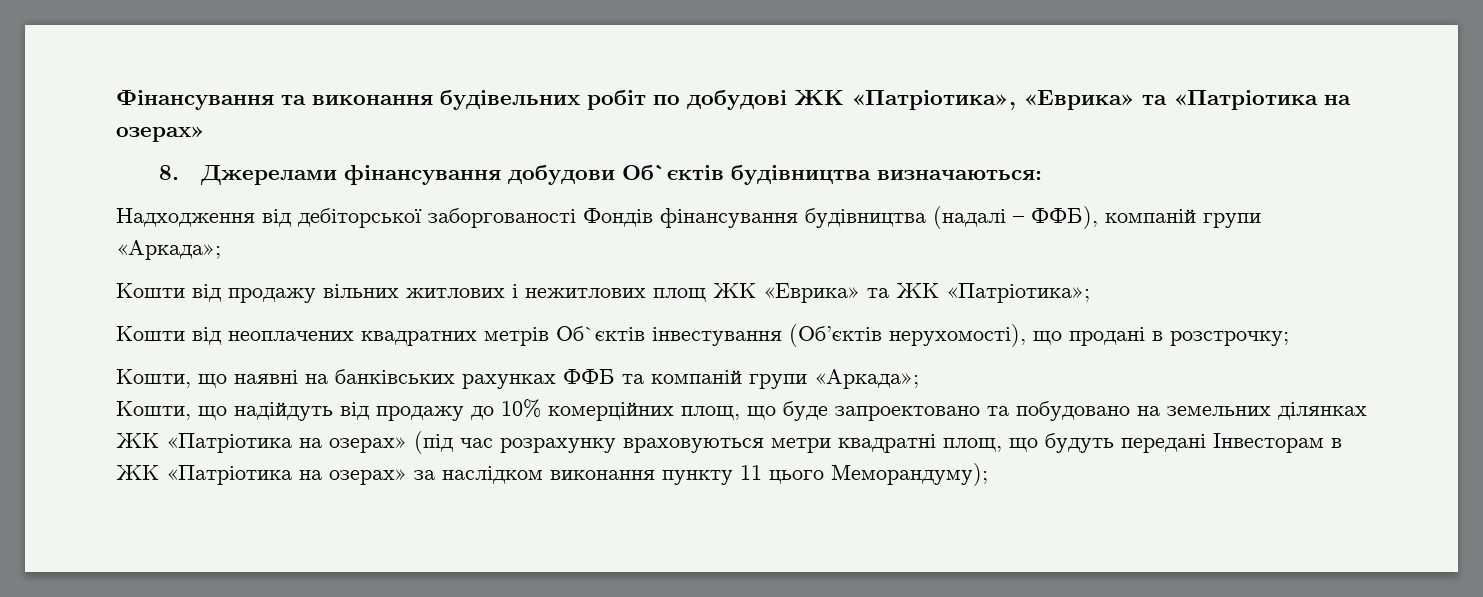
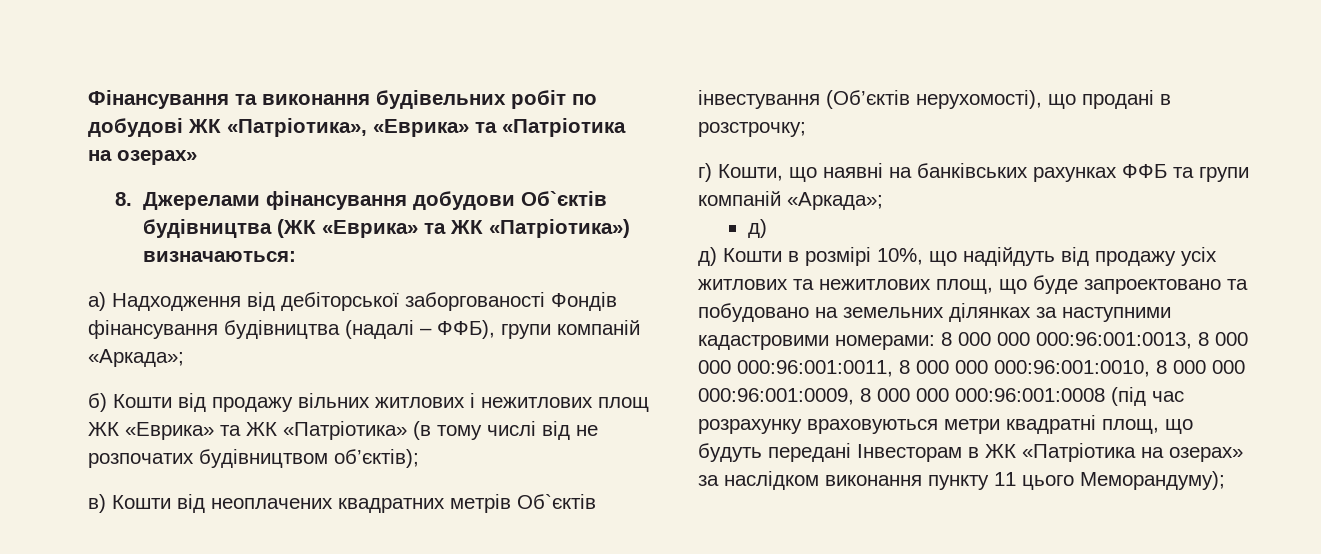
- 8. Джерелами фінансування добудови Об`єктів будівництва визначаються:
+ 8. Джерелами фінансування добудови Об`єктів будівництва (ЖК «Еврика» та ЖК «Патріотика») визначаються:
- Надходження від дебіторської заборгованості Фондів фінансування будівництва (надалі – ФФБ), компаній групи «Аркада»;
- Кошти від продажу вільних житлових і нежитлових площ ЖК «Еврика» та ЖК «Патріотика»;
- Кошти від неоплачених квадратних метрів Об`єктів інвестування (Об’єктів нерухомості), що продані в розстрочку;
+ а) Надходження від дебіторської заборгованості Фондів фінансування будівництва (надалі – ФФБ), групи компаній «Аркада»;
+ б) Кошти від продажу вільних житлових і нежитлових площ ЖК «Еврика» та ЖК «Патріотика» (в тому числі від не розпочатих будівництвом об’єктів);
+ в) Кошти від неоплачених квадратних метрів Об`єктів інвестування (Об’єктів нерухомості), що продані в розстрочку;
- Кошти, що наявні на банківських рахунках ФФБ та компаній групи «Аркада»;
- Кошти, що надійдуть від продажу до 10% комерційних площ, що буде запроектовано та побудовано на земельних ділянках ЖК «Патріотика на озерах» (під час розрахунку враховуються метри квадратні площ, що будуть передані Інвесторам в ЖК «Патріотика на озерах» за наслідком виконання пункту 11 цього Меморандуму);
+ г) Кошти, що наявні на банківських рахунках ФФБ та групи компаній «Аркада»;
+ д)
+ д) Кошти в розмірі 10%, що надійдуть від продажу усіх житлових та нежитлових площ, що буде запроектовано та побудовано на земельних ділянках за наступними кадастровими номерами: 8 000 000 000:96:001:0013, 8 000 000 000:96:001:0011, 8 000 000 000:96:001:0010, 8 000 000 000:96:001:0009, 8 000 000 000:96:001:0008 (під час розрахунку враховуються метри квадратні площ, що будуть передані Інвесторам в ЖК «Патріотика на озерах» за наслідком виконання пункту 11 цього Меморандуму);

